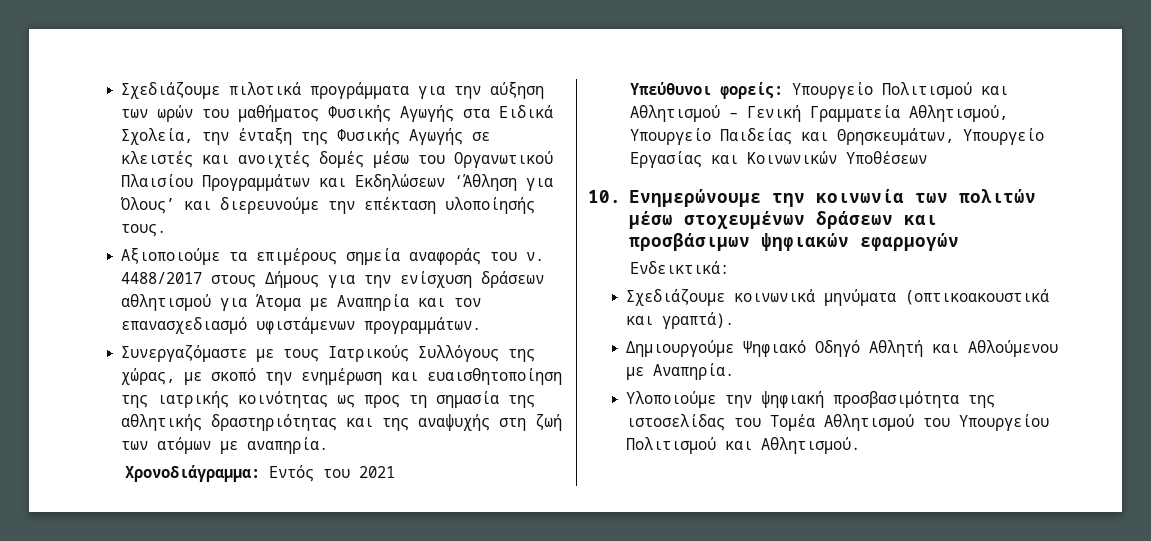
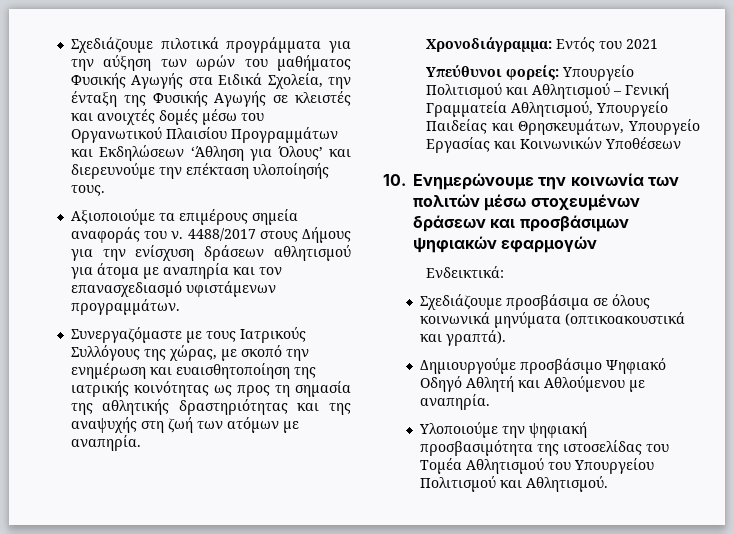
- 4488/2017 στους Δήµους για την ενίσχυση δράσεων αθλητισµού για Άτοµα µε Αναπηρία και τον επανασχεδιασµό υφιστάµενων προγραµµάτων.
+ 4488/2017 στους Δήµους για την ενίσχυση δράσεων αθλητισµού για άτοµα µε αναπηρία και τον επανασχεδιασµό υφιστάµενων προγραµµάτων.
- Σχεδιάζουµε κοινωνικά µηνύµατα (οπτικοακουστικά και γραπτά).
+ Σχεδιάζουµε προσβάσιμα σε όλους κοινωνικά µηνύµατα (οπτικοακουστικά και γραπτά).
- Δηµιουργούµε Ψηφιακό Οδηγό Αθλητή και Αθλούµενου µε Αναπηρία.
+ Δηµιουργούµε προσβάσιμο Ψηφιακό Οδηγό Αθλητή και Αθλούµενου µε αναπηρία.

